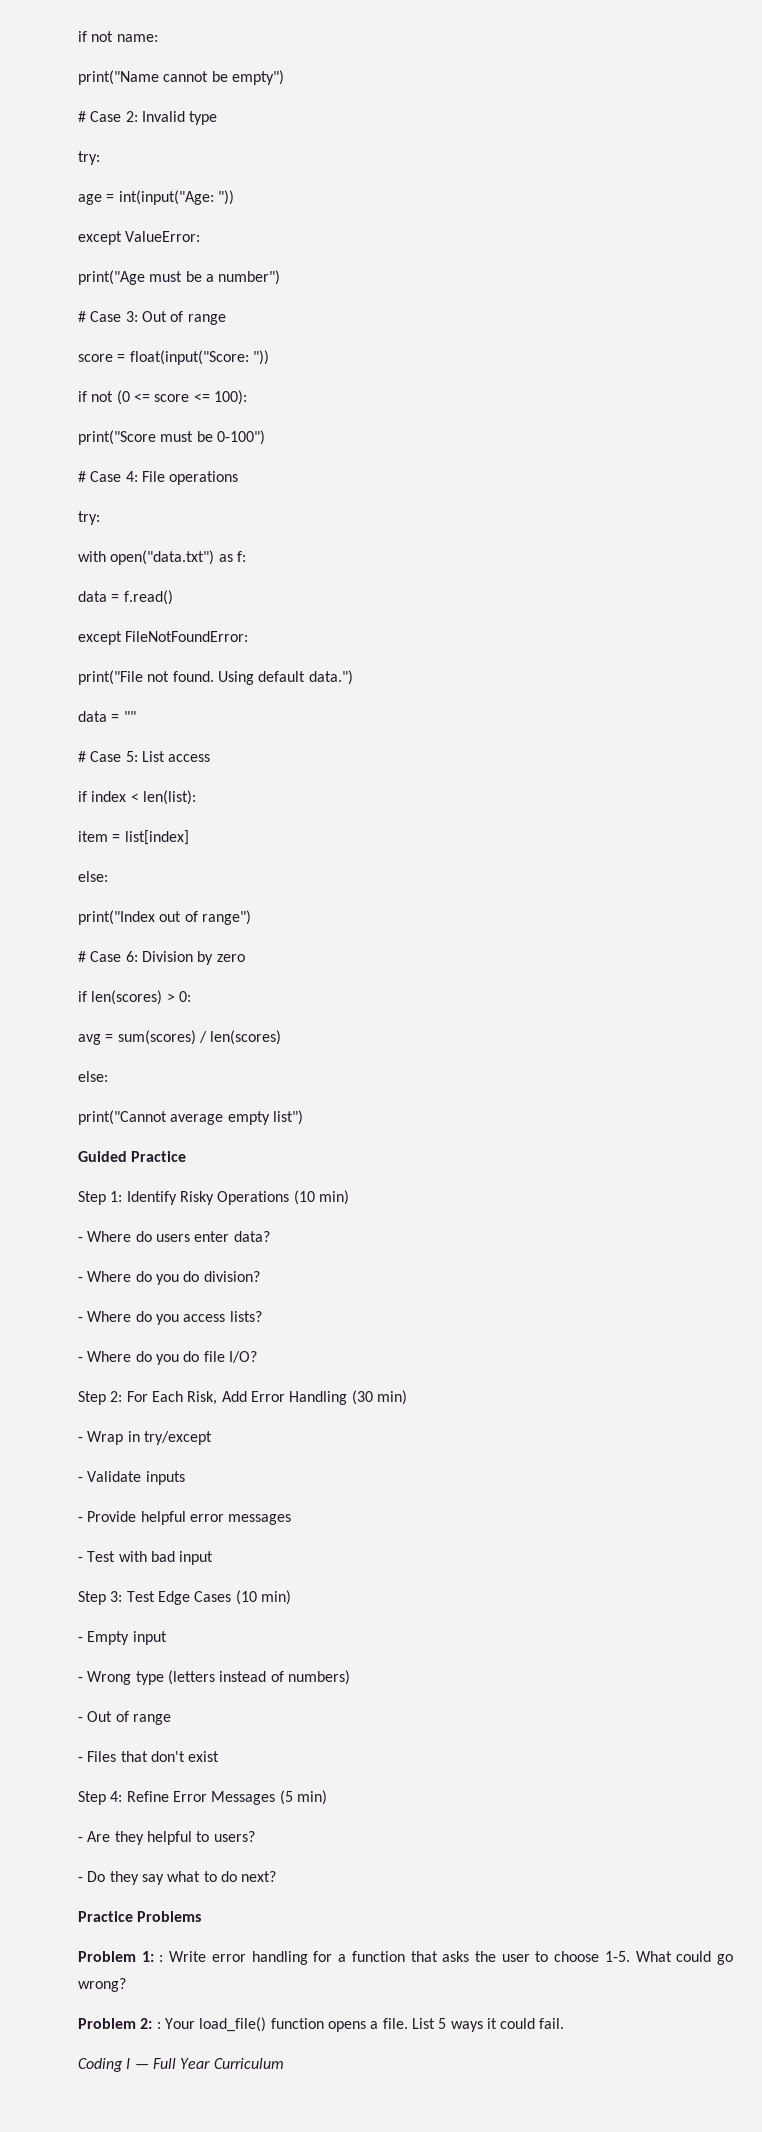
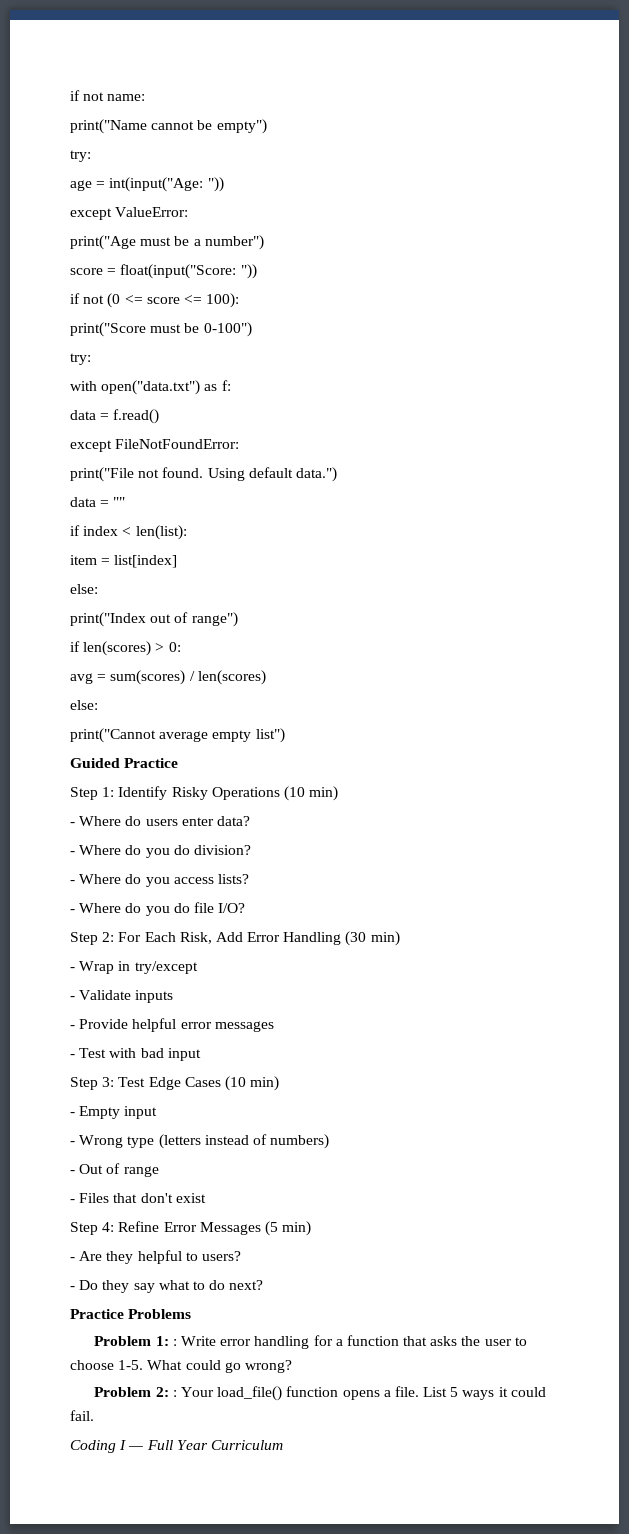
- # Case 2: Invalid type
- # Case 3: Out of range
- # Case 4: File operations
- # Case 5: List access
- # Case 6: Division by zero

